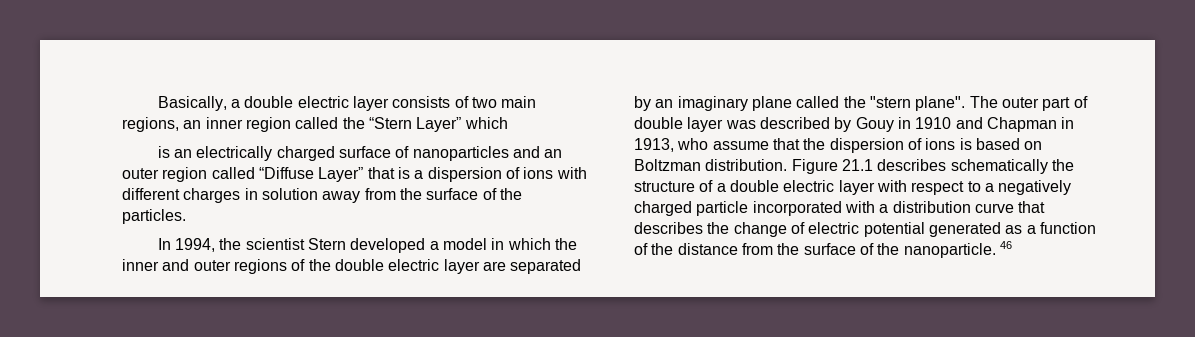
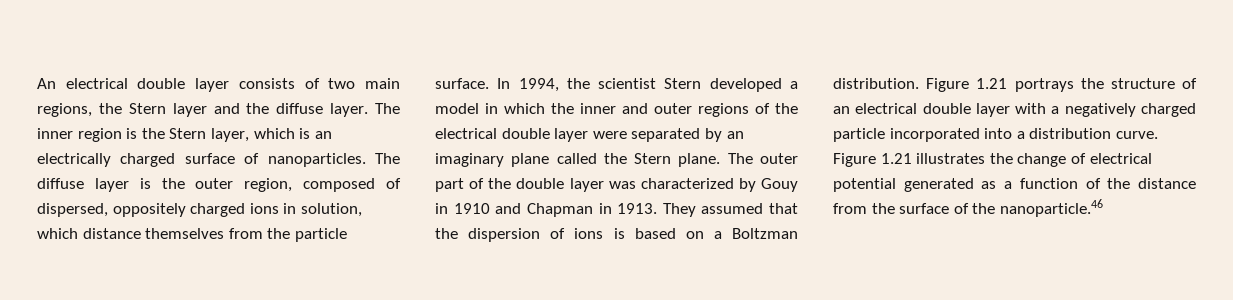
- Basically, a double electric layer consists of two main regions, an inner region called the “Stern Layer” which
- is an electrically charged surface of nanoparticles and an outer region called “Diffuse Layer” that is a dispersion of ions with different charges in solution away from the surface of the particles.
- In 1994, the scientist Stern developed a model in which the inner and outer regions of the double electric layer are separated by an imaginary plane called the "stern plane".
+ An electrical double layer consists of two main regions, the Stern layer and the diffuse layer. The inner region is the Stern layer, which is an electrically charged surface of nanoparticles. The diffuse layer is the outer region, composed of dispersed, oppositely charged ions in solution, which distance themselves from the particle surface. In 1994, the scientist Stern developed a model in which the inner and outer regions of the electrical double layer were separated by an imaginary plane called the Stern plane.
- The outer part of double layer was described by Gouy in 1910 and Chapman in 1913, who assume that the dispersion of ions is based on Boltzman distribution.
+ The outer part of the double layer was characterized by Gouy in 1910 and Chapman in 1913. They assumed that the dispersion of ions is based on a Boltzman distribution.
- Figure 21.1 describes schematically the structure of a double electric layer with respect to a negatively charged particle incorporated with a distribution curve that describes the change of electric potential generated as a function of the distance from the surface of the nanoparticle. 46
+ Figure 1.21 portrays the structure of an electrical double layer with a negatively charged particle incorporated into a distribution curve. Figure 1.21 illustrates the change of electrical potential generated as a function of the distance from the surface of the nanoparticle.46

